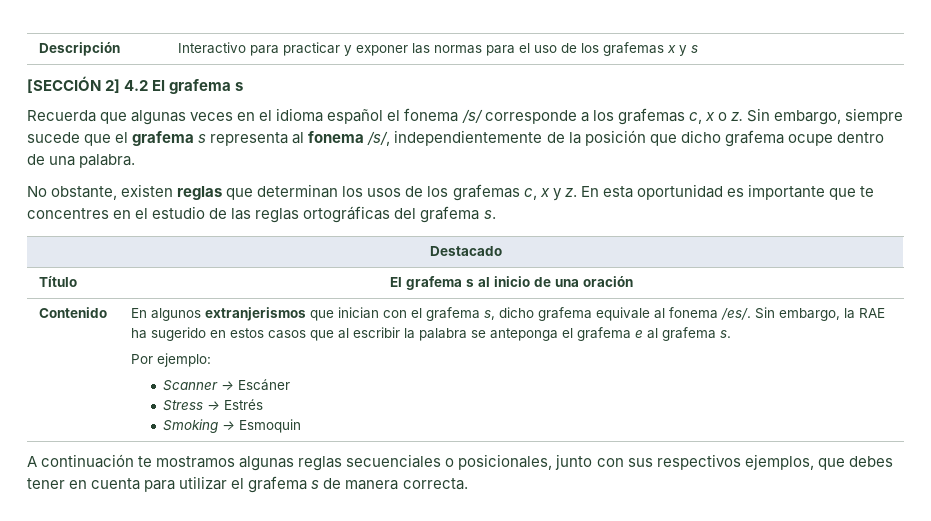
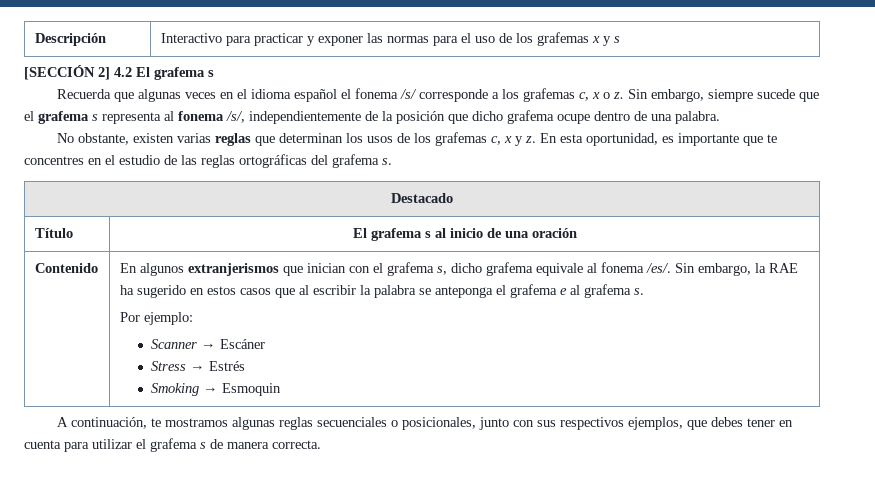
- No obstante, existen reglas que determinan los usos de los grafemas c, x y z.
+ No obstante, existen varias reglas que determinan los usos de los grafemas c, x y z.
- En esta oportunidad es importante que te concentres en el estudio de las reglas ortográficas del grafema s.
+ En esta oportunidad, es importante que te concentres en el estudio de las reglas ortográficas del grafema s.
- A continuación te mostramos algunas reglas secuenciales o posicionales, junto con sus respectivos ejemplos, que debes tener en cuenta para utilizar el grafema s de manera correcta.
+ A continuación, te mostramos algunas reglas secuenciales o posicionales, junto con sus respectivos ejemplos, que debes tener en cuenta para utilizar el grafema s de manera correcta.

